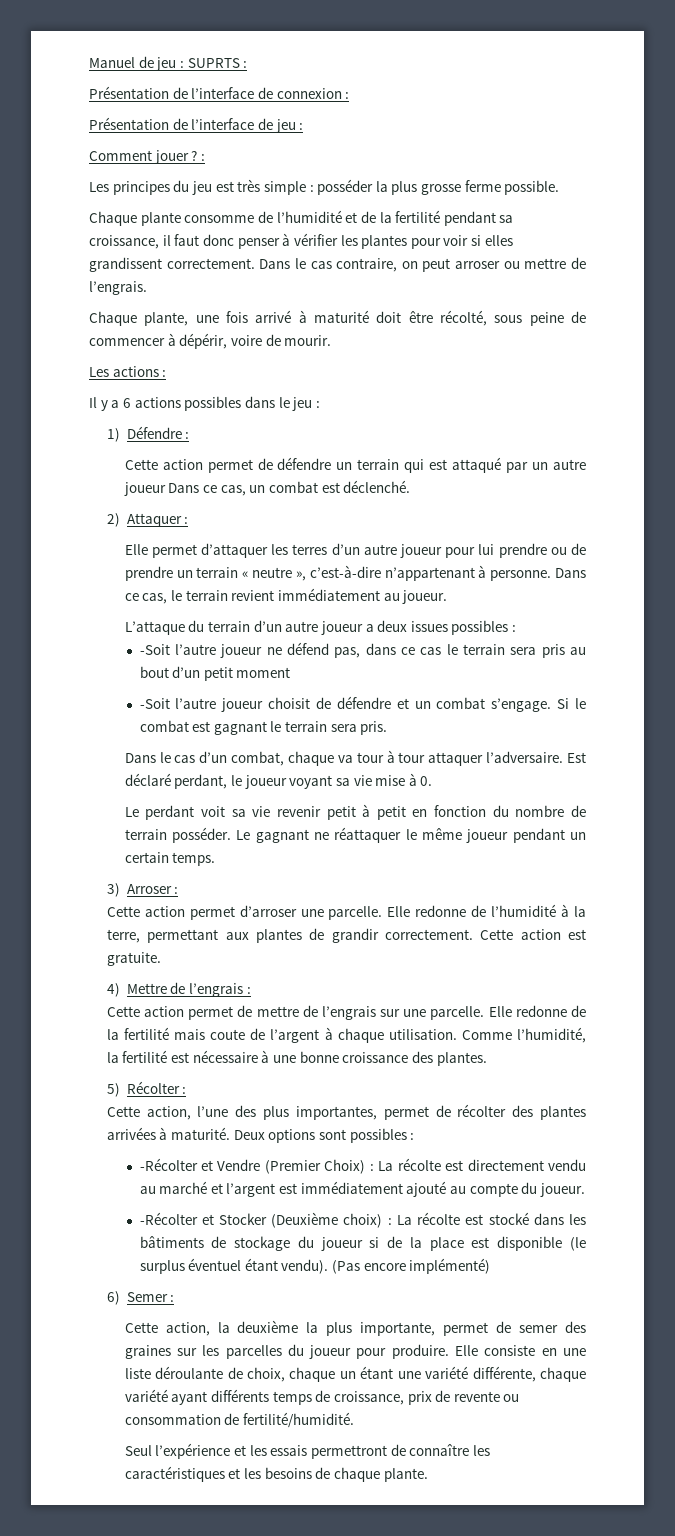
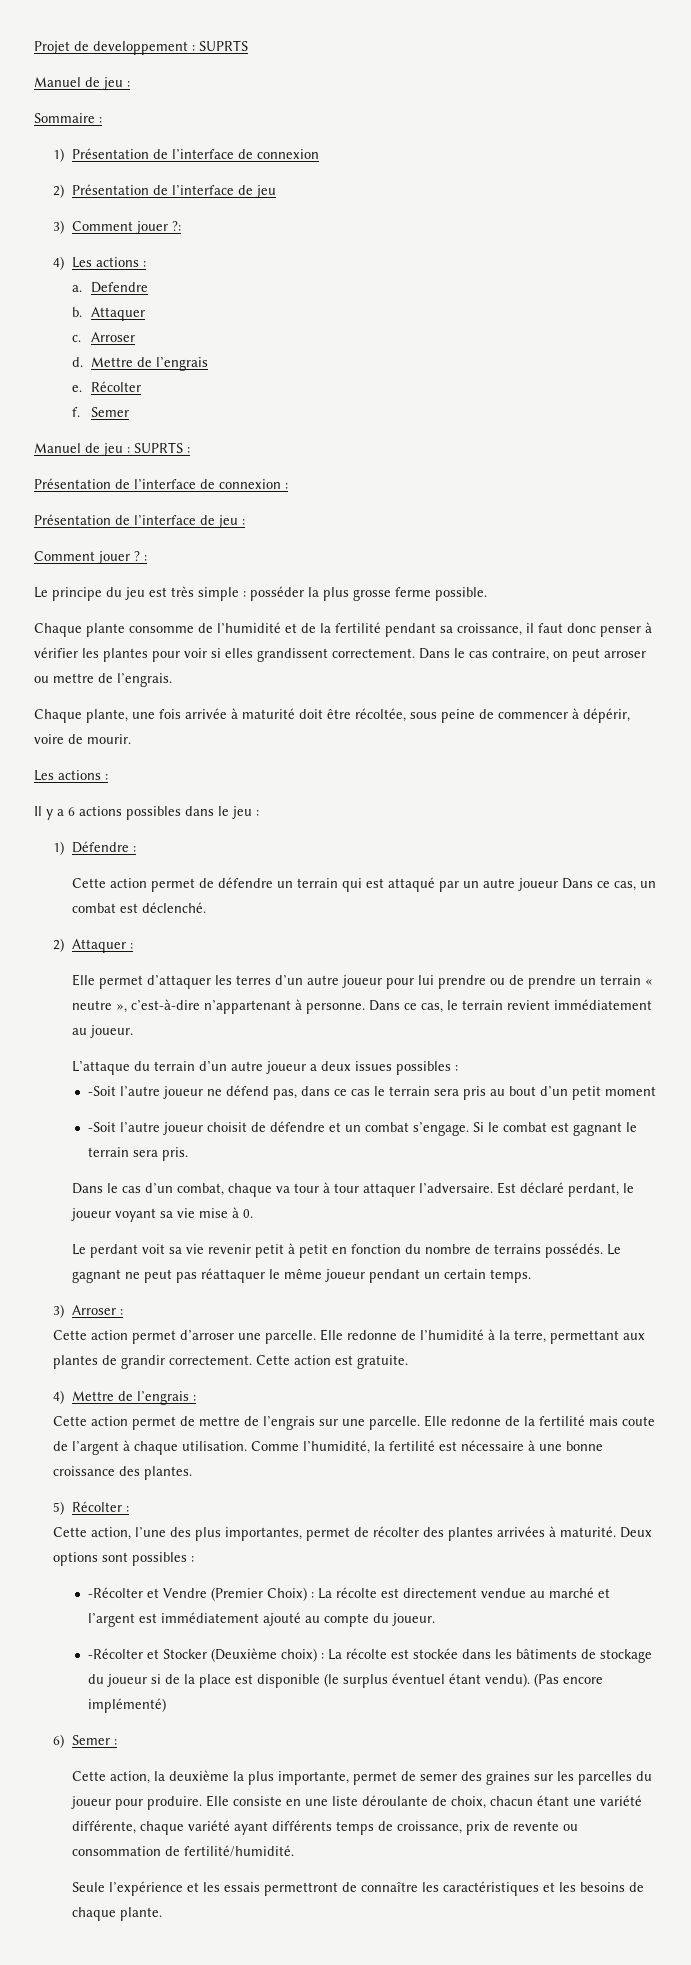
+ Projet de developpement : SUPRTS
+ Manuel de jeu :
+ Sommaire :
+ 1) Présentation de l’interface de connexion
+ 2) Présentation de l’interface de jeu
+ 3) Comment jouer ?:
+ 4) Les actions :
+ a. Defendre
+ b. Attaquer
+ c. Arroser
+ d. Mettre de l’engrais
+ e. Récolter
+ f. Semer
- Les principes du jeu est très simple : posséder la plus grosse ferme possible.
+ Le principe du jeu est très simple : posséder la plus grosse ferme possible.
- Chaque plante, une fois arrivé à maturité doit être récolté, sous peine de commencer à dépérir, voire de mourir.
+ Chaque plante, une fois arrivée à maturité doit être récoltée, sous peine de commencer à dépérir, voire de mourir.
- Le perdant voit sa vie revenir petit à petit en fonction du nombre de terrain posséder.
+ Le perdant voit sa vie revenir petit à petit en fonction du nombre de terrains possédés.
- Le gagnant ne réattaquer le même joueur pendant un certain temps.
+ Le gagnant ne peut pas réattaquer le même joueur pendant un certain temps.
- -Récolter et Vendre (Premier Choix) : La récolte est directement vendu au marché et l’argent est immédiatement ajouté au compte du joueur.
+ -Récolter et Vendre (Premier Choix) : La récolte est directement vendue au marché et l’argent est immédiatement ajouté au compte du joueur.
- -Récolter et Stocker (Deuxième choix) : La récolte est stocké dans les bâtiments de stockage du joueur si de la place est disponible (le surplus éventuel étant vendu).
+ -Récolter et Stocker (Deuxième choix) : La récolte est stockée dans les bâtiments de stockage du joueur si de la place est disponible (le surplus éventuel étant vendu).
- Elle consiste en une liste déroulante de choix, chaque un étant une variété différente, chaque variété ayant différents temps de croissance, prix de revente ou consommation de fertilité/humidité.
+ Elle consiste en une liste déroulante de choix, chacun étant une variété différente, chaque variété ayant différents temps de croissance, prix de revente ou consommation de fertilité/humidité.
- Seul l’expérience et les essais permettront de connaître les caractéristiques et les besoins de chaque plante.
+ Seule l’expérience et les essais permettront de connaître les caractéristiques et les besoins de chaque plante.

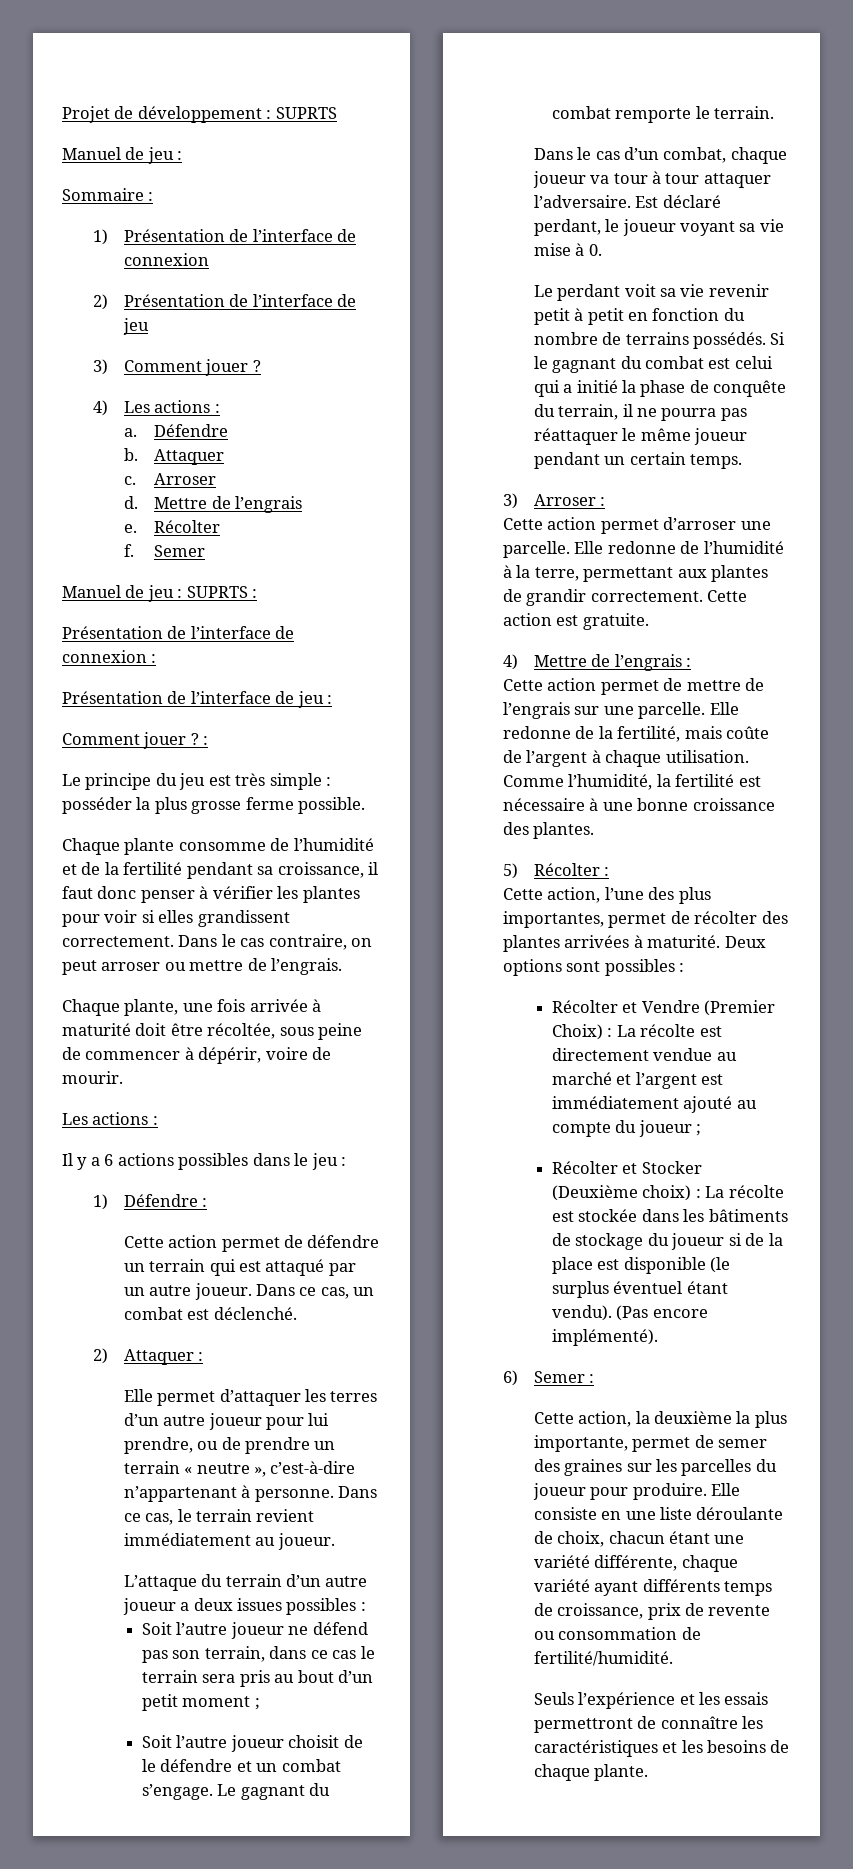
- Projet de developpement : SUPRTS
+ Projet de développement : SUPRTS
- 3) Comment jouer ?:
+ 3) Comment jouer ?
- a. Defendre
+ a. Défendre
- Cette action permet de défendre un terrain qui est attaqué par un autre joueur Dans ce cas, un combat est déclenché.
+ Cette action permet de défendre un terrain qui est attaqué par un autre joueur. Dans ce cas, un combat est déclenché.
- Elle permet d’attaquer les terres d’un autre joueur pour lui prendre ou de prendre un terrain « neutre », c’est-à-dire n’appartenant à personne.
+ Elle permet d’attaquer les terres d’un autre joueur pour lui prendre, ou de prendre un terrain « neutre », c’est-à-dire n’appartenant à personne.
- -Soit l’autre joueur ne défend pas, dans ce cas le terrain sera pris au bout d’un petit moment
- -Soit l’autre joueur choisit de défendre et un combat s’engage.
+ Soit l’autre joueur ne défend pas son terrain, dans ce cas le terrain sera pris au bout d’un petit moment ;
+ Soit l’autre joueur choisit de le défendre et un combat s’engage.
- Si le combat est gagnant le terrain sera pris.
+ Le gagnant du combat remporte le terrain.
- Dans le cas d’un combat, chaque va tour à tour attaquer l’adversaire.
+ Dans le cas d’un combat, chaque joueur va tour à tour attaquer l’adversaire.
- Le gagnant ne peut pas réattaquer le même joueur pendant un certain temps.
+ Si le gagnant du combat est celui qui a initié la phase de conquête du terrain, il ne pourra pas réattaquer le même joueur pendant un certain temps.
- Elle redonne de la fertilité mais coute de l’argent à chaque utilisation.
+ Elle redonne de la fertilité, mais coûte de l’argent à chaque utilisation.
- -Récolter et Vendre (Premier Choix) : La récolte est directement vendue au marché et l’argent est immédiatement ajouté au compte du joueur.
- -Récolter et Stocker (Deuxième choix) : La récolte est stockée dans les bâtiments de stockage du joueur si de la place est disponible (le surplus éventuel étant vendu).
+ Récolter et Vendre (Premier Choix) : La récolte est directement vendue au marché et l’argent est immédiatement ajouté au compte du joueur ;
+ Récolter et Stocker (Deuxième choix) : La récolte est stockée dans les bâtiments de stockage du joueur si de la place est disponible (le surplus éventuel étant vendu).
- (Pas encore implémenté)
+ (Pas encore implémenté).
- Seule l’expérience et les essais permettront de connaître les caractéristiques et les besoins de chaque plante.
+ Seuls l’expérience et les essais permettront de connaître les caractéristiques et les besoins de chaque plante.

